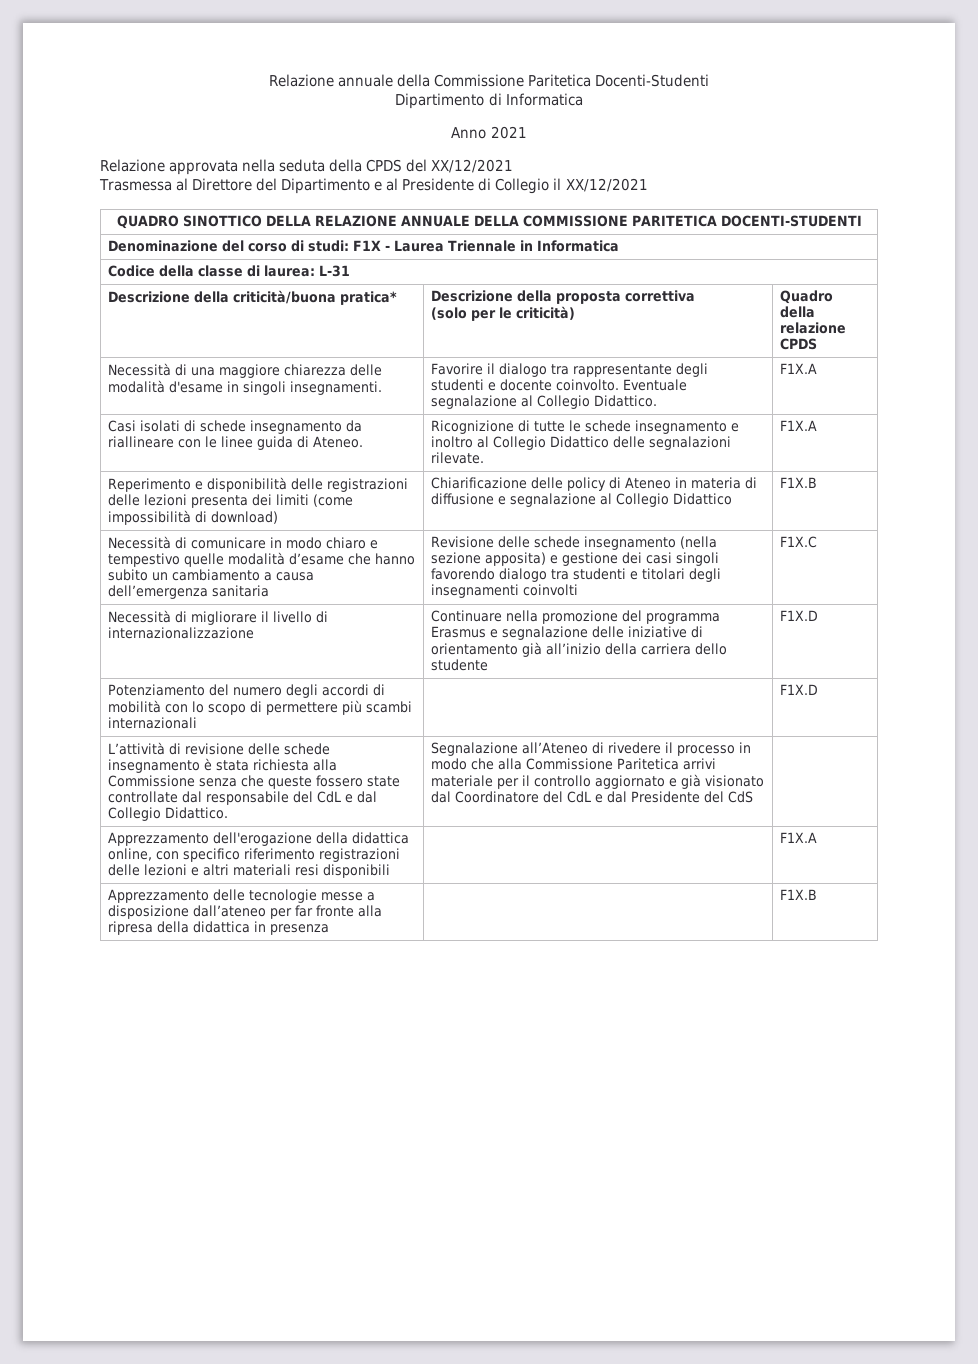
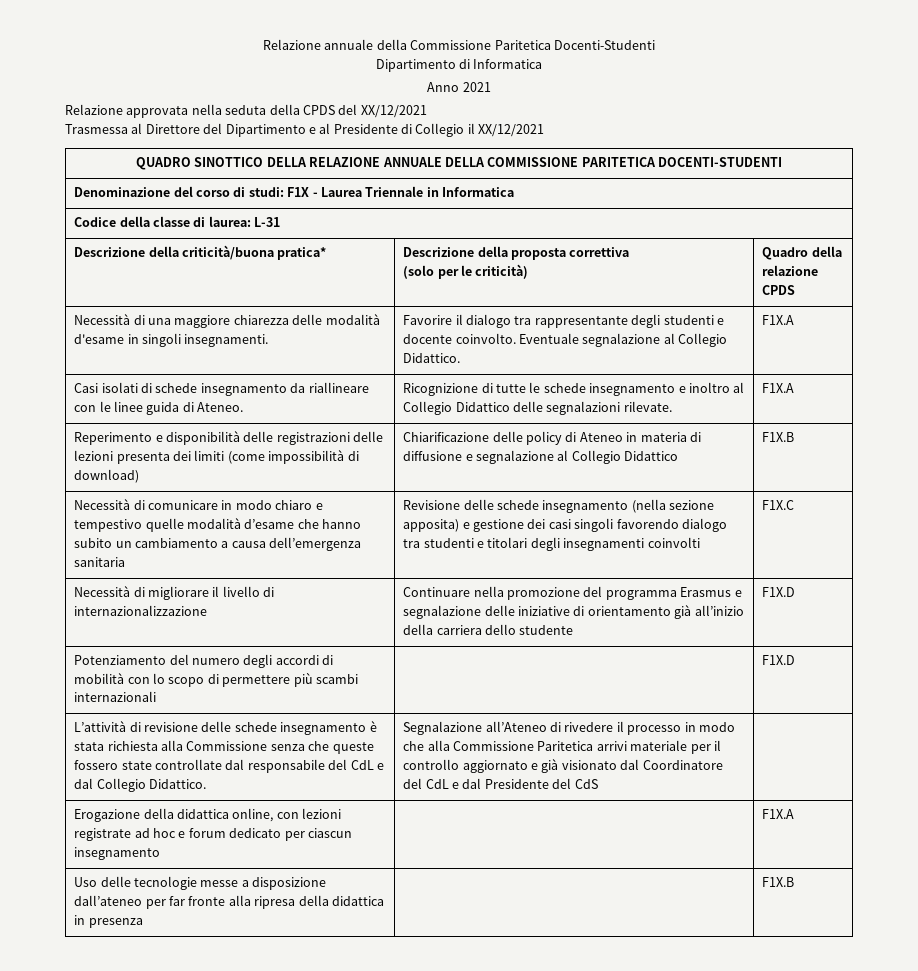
- Apprezzamento dell'erogazione della didattica online, con specifico riferimento registrazioni delle lezioni e altri materiali resi disponibili | | F1X.A
- Apprezzamento delle tecnologie messe a disposizione dall’ateneo per far fronte alla ripresa della didattica in presenza | | F1X.B
+ Erogazione della didattica online, con lezioni registrate ad hoc e forum dedicato per ciascun insegnamento | | F1X.A
+ Uso delle tecnologie messe a disposizione dall’ateneo per far fronte alla ripresa della didattica in presenza | | F1X.B

